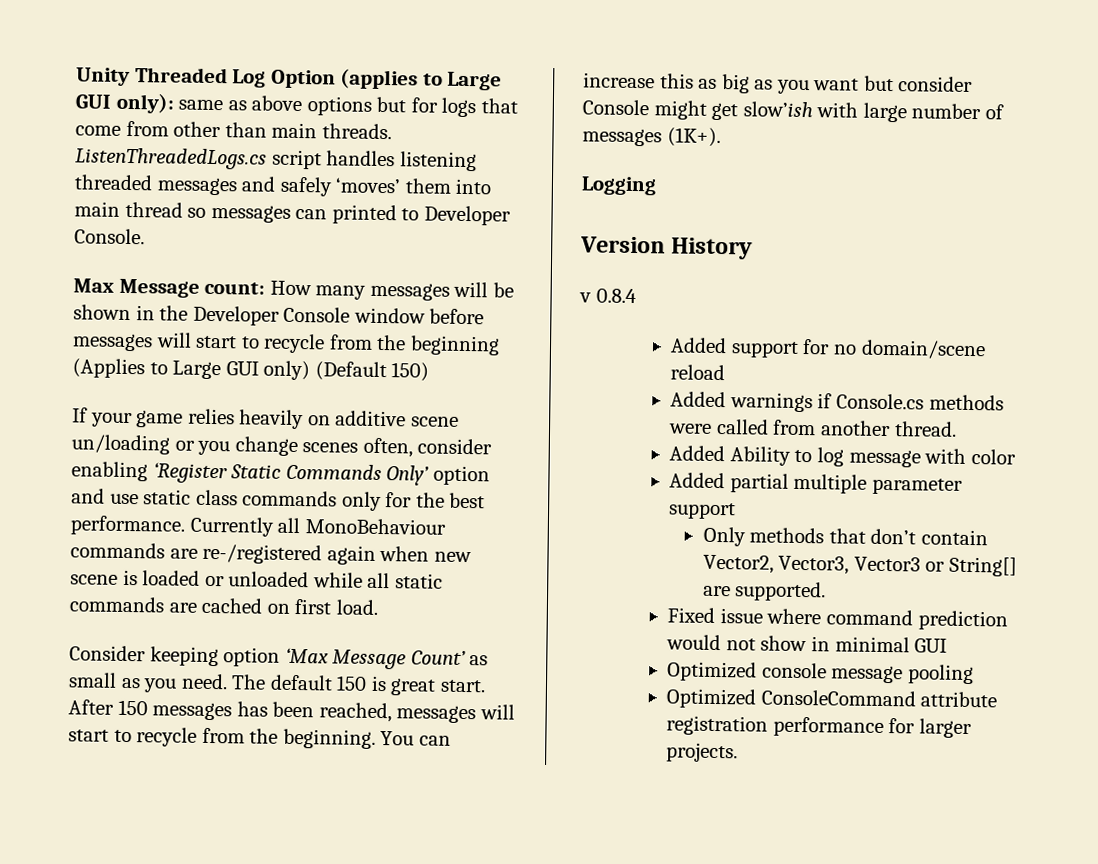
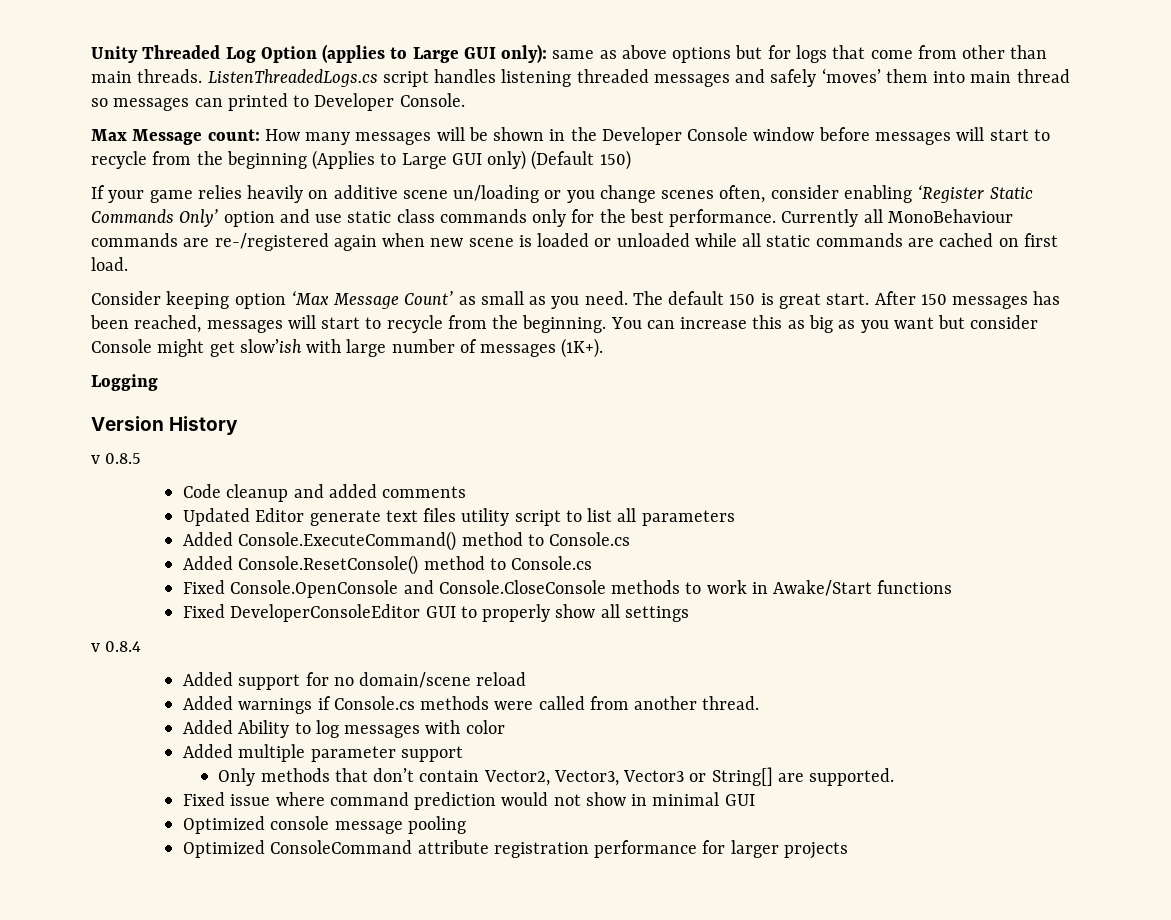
+ v 0.8.5
+ Code cleanup and added comments
+ Updated Editor generate text files utility script to list all parameters
+ Added Console.ExecuteCommand() method to Console.cs
+ Added Console.ResetConsole() method to Console.cs
+ Fixed Console.OpenConsole and Console.CloseConsole methods to work in Awake/Start functions
+ Fixed DeveloperConsoleEditor GUI to properly show all settings
- Added Ability to log message with color
+ Added Ability to log messages with color
- Added partial multiple parameter support
+ Added multiple parameter support
- Optimized ConsoleCommand attribute registration performance for larger projects.
+ Optimized ConsoleCommand attribute registration performance for larger projects

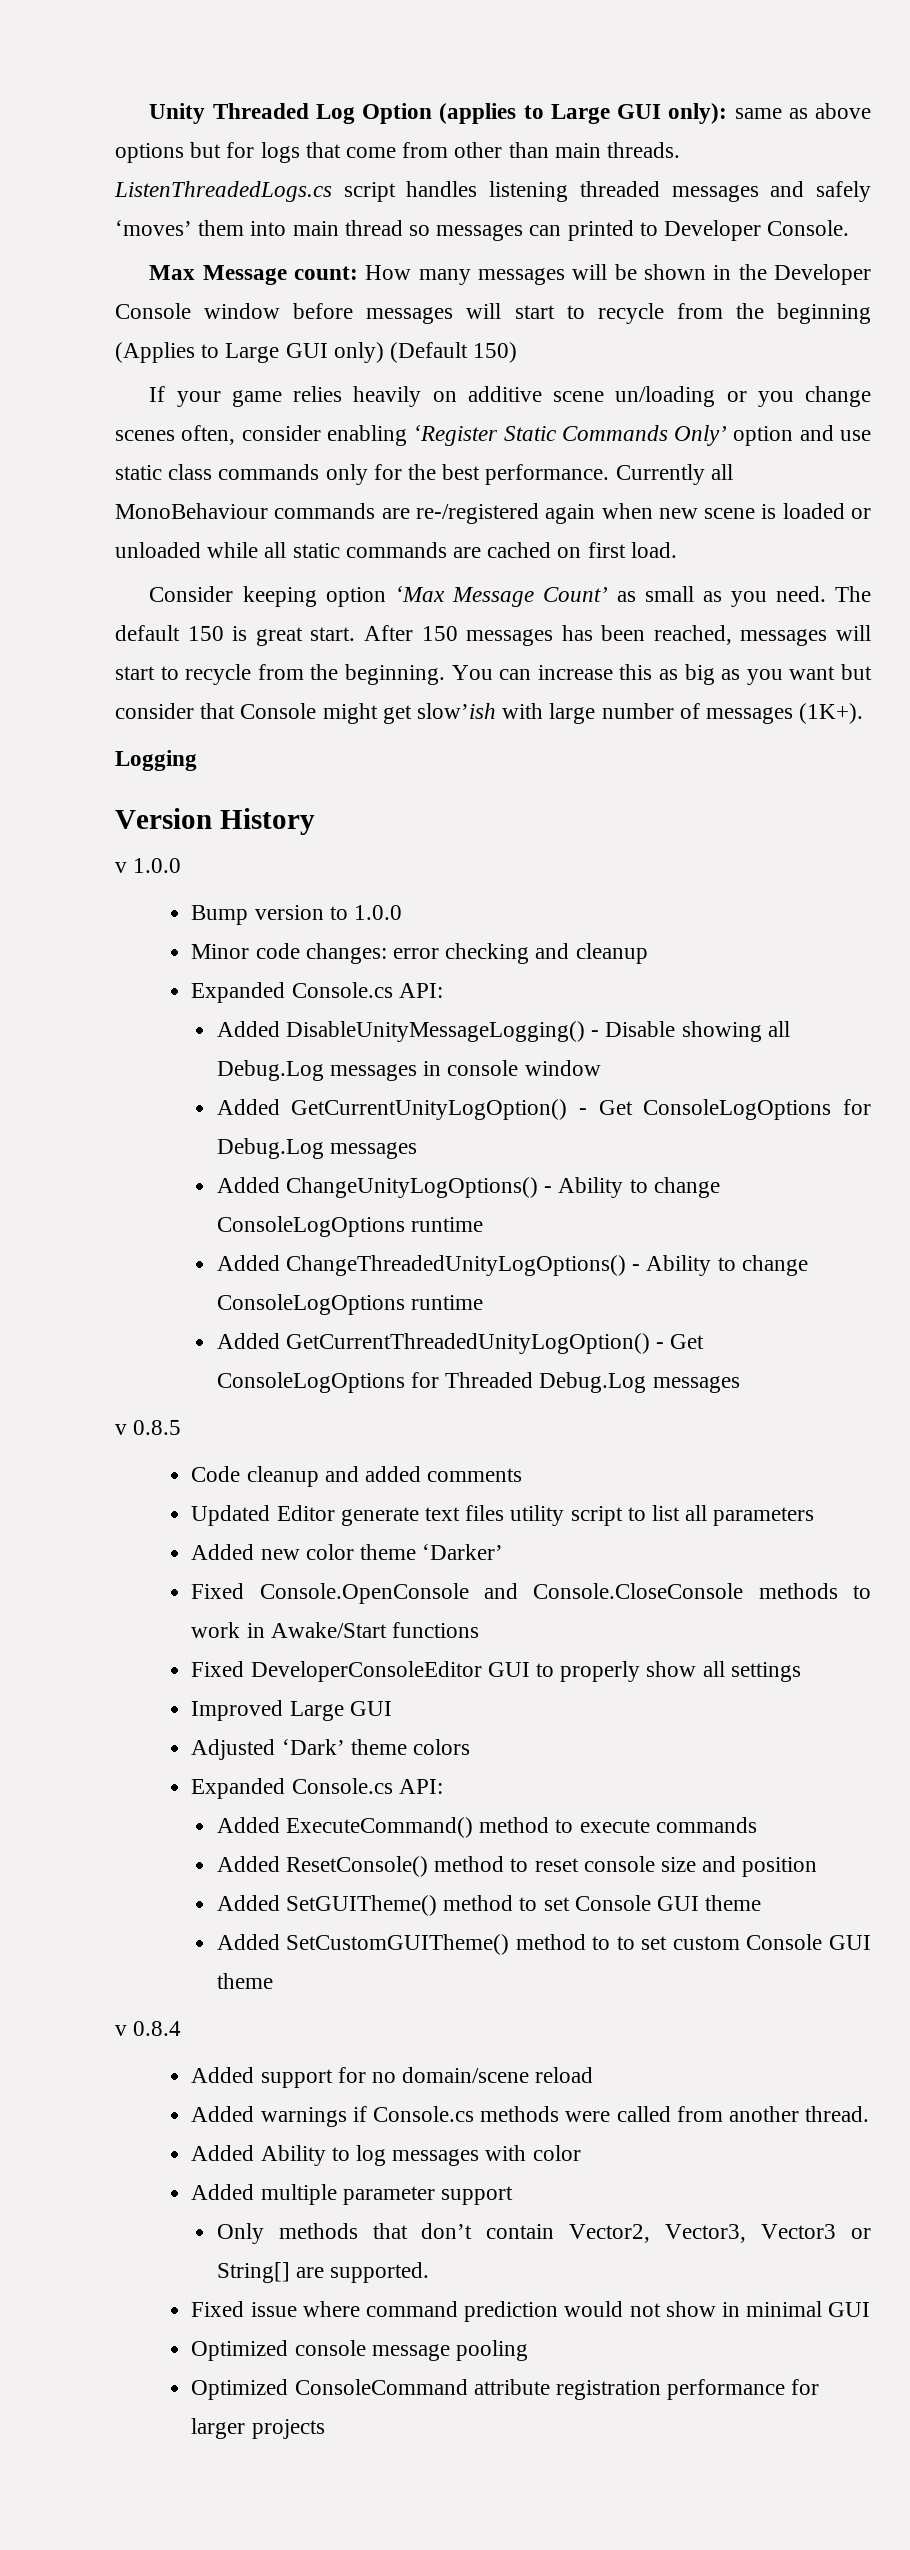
- You can increase this as big as you want but consider Console might get slow’ish with large number of messages (1K+).
+ You can increase this as big as you want but consider that Console might get slow’ish with large number of messages (1K+).
+ v 1.0.0
+ Bump version to 1.0.0
+ Minor code changes: error checking and cleanup
+ Expanded Console.cs API:
+ Added DisableUnityMessageLogging() - Disable showing all Debug.Log messages in console window
+ Added GetCurrentUnityLogOption() - Get ConsoleLogOptions for Debug.Log messages
+ Added ChangeUnityLogOptions() - Ability to change ConsoleLogOptions runtime
+ Added ChangeThreadedUnityLogOptions() - Ability to change ConsoleLogOptions runtime
+ Added GetCurrentThreadedUnityLogOption() - Get ConsoleLogOptions for Threaded Debug.Log messages
- Added Console.ExecuteCommand() method to Console.cs
- Added Console.ResetConsole() method to Console.cs
+ Added new color theme ‘Darker’
+ Improved Large GUI
+ Adjusted ‘Dark’ theme colors
+ Expanded Console.cs API:
+ Added ExecuteCommand() method to execute commands
+ Added ResetConsole() method to reset console size and position
+ Added SetGUITheme() method to set Console GUI theme
+ Added SetCustomGUITheme() method to to set custom Console GUI theme

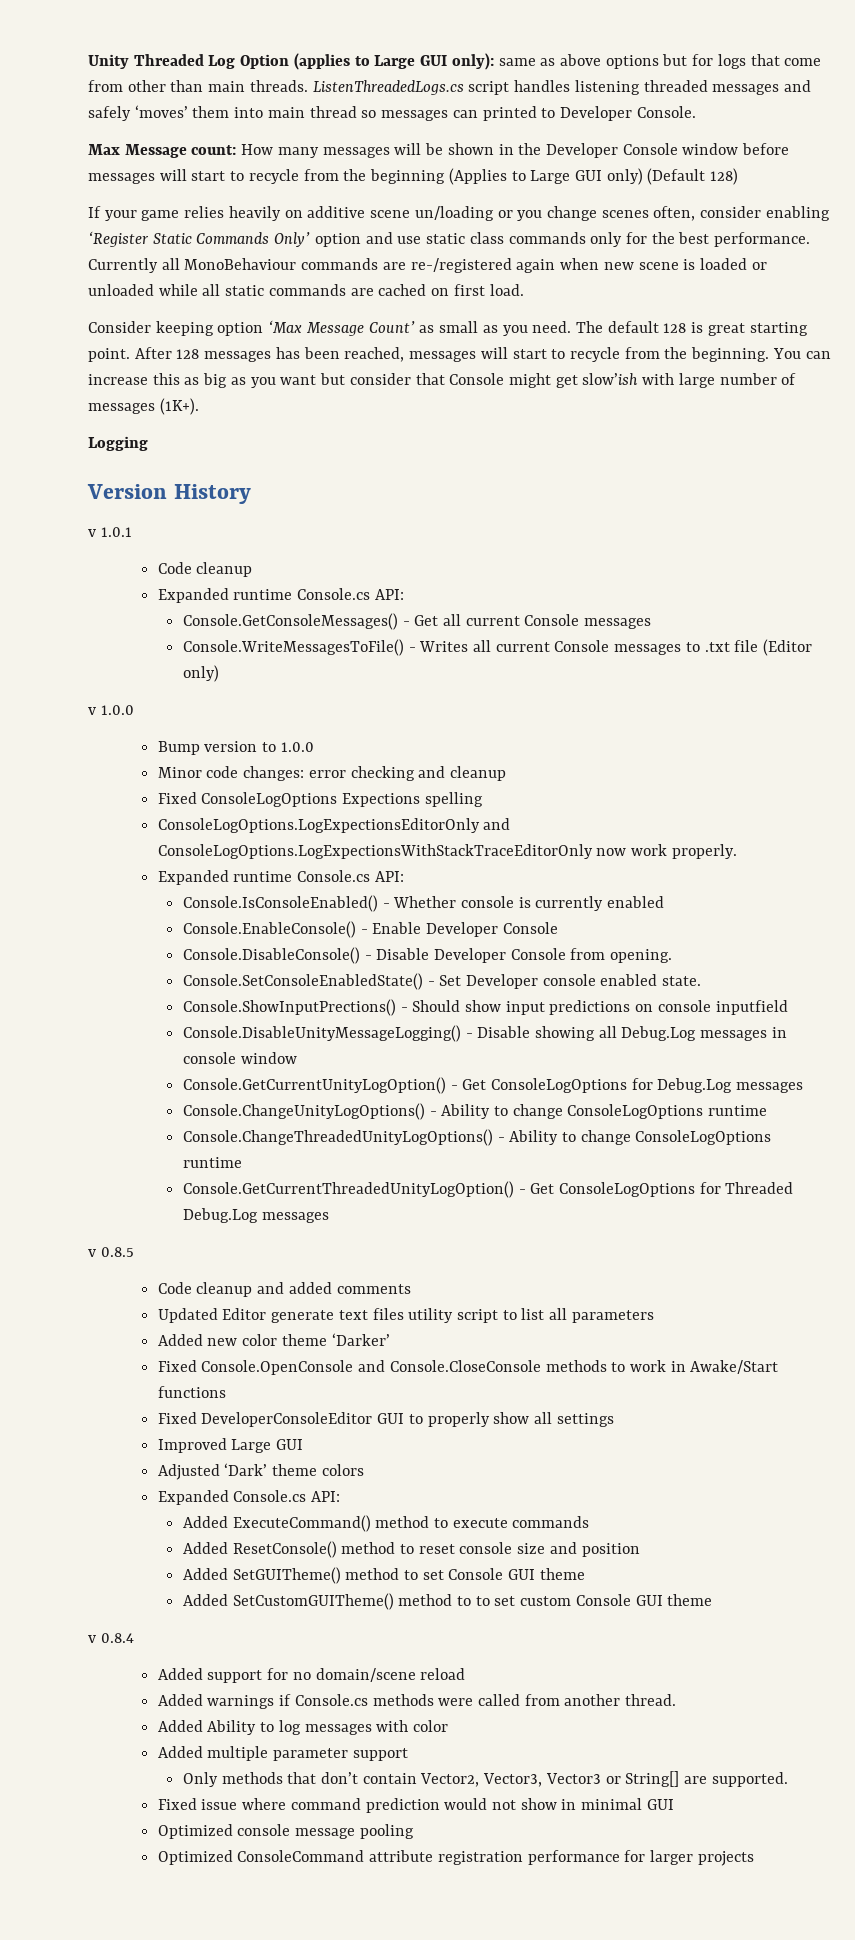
- Max Message count: How many messages will be shown in the Developer Console window before messages will start to recycle from the beginning (Applies to Large GUI only) (Default 150)
+ Max Message count: How many messages will be shown in the Developer Console window before messages will start to recycle from the beginning (Applies to Large GUI only) (Default 128)
- The default 150 is great start. After 150 messages has been reached, messages will start to recycle from the beginning.
+ The default 128 is great starting point. After 128 messages has been reached, messages will start to recycle from the beginning.
+ v 1.0.1
+ Code cleanup
+ Expanded runtime Console.cs API:
+ Console.GetConsoleMessages() - Get all current Console messages
+ Console.WriteMessagesToFile() - Writes all current Console messages to .txt file (Editor only)
  Minor code changes: error checking and cleanup
- Expanded Console.cs API:
- Added DisableUnityMessageLogging() - Disable showing all Debug.Log messages in console window
+ Fixed ConsoleLogOptions Expections spelling
+ ConsoleLogOptions.LogExpectionsEditorOnly and ConsoleLogOptions.LogExpectionsWithStackTraceEditorOnly now work properly.
+ Expanded runtime Console.cs API:
+ Console.IsConsoleEnabled() - Whether console is currently enabled
+ Console.EnableConsole() - Enable Developer Console
+ Console.DisableConsole() - Disable Developer Console from opening.
+ Console.SetConsoleEnabledState() - Set Developer console enabled state.
+ Console.ShowInputPrections() - Should show input predictions on console inputfield
+ Console.DisableUnityMessageLogging() - Disable showing all Debug.Log messages in console window
- Added GetCurrentUnityLogOption() - Get ConsoleLogOptions for Debug.Log messages
+ Console.GetCurrentUnityLogOption() - Get ConsoleLogOptions for Debug.Log messages
- Added ChangeUnityLogOptions() - Ability to change ConsoleLogOptions runtime
- Added ChangeThreadedUnityLogOptions() - Ability to change ConsoleLogOptions runtime
- Added GetCurrentThreadedUnityLogOption() - Get ConsoleLogOptions for Threaded Debug.Log messages
+ Console.ChangeUnityLogOptions() - Ability to change ConsoleLogOptions runtime
+ Console.ChangeThreadedUnityLogOptions() - Ability to change ConsoleLogOptions runtime
+ Console.GetCurrentThreadedUnityLogOption() - Get ConsoleLogOptions for Threaded Debug.Log messages

